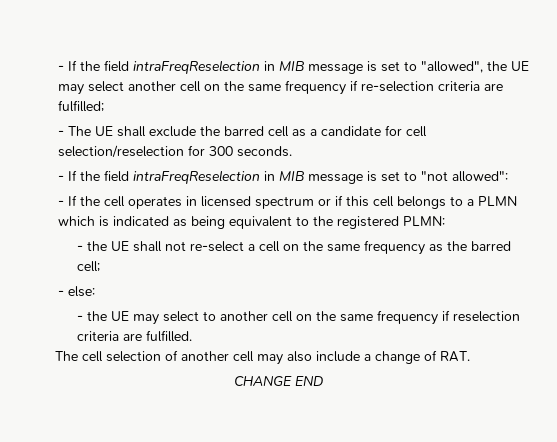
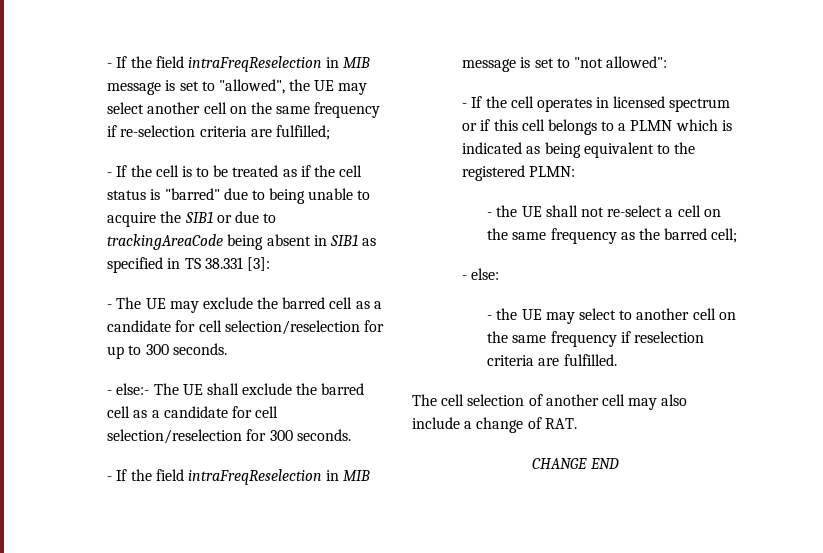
- - The UE shall exclude the barred cell as a candidate for cell selection/reselection for 300 seconds.
+ - If the cell is to be treated as if the cell status is "barred" due to being unable to acquire the SIB1 or due to trackingAreaCode being absent in SIB1 as specified in TS 38.331 [3]:
+ - The UE may exclude the barred cell as a candidate for cell selection/reselection for up to 300 seconds.
+ - else:- The UE shall exclude the barred cell as a candidate for cell selection/reselection for 300 seconds.

